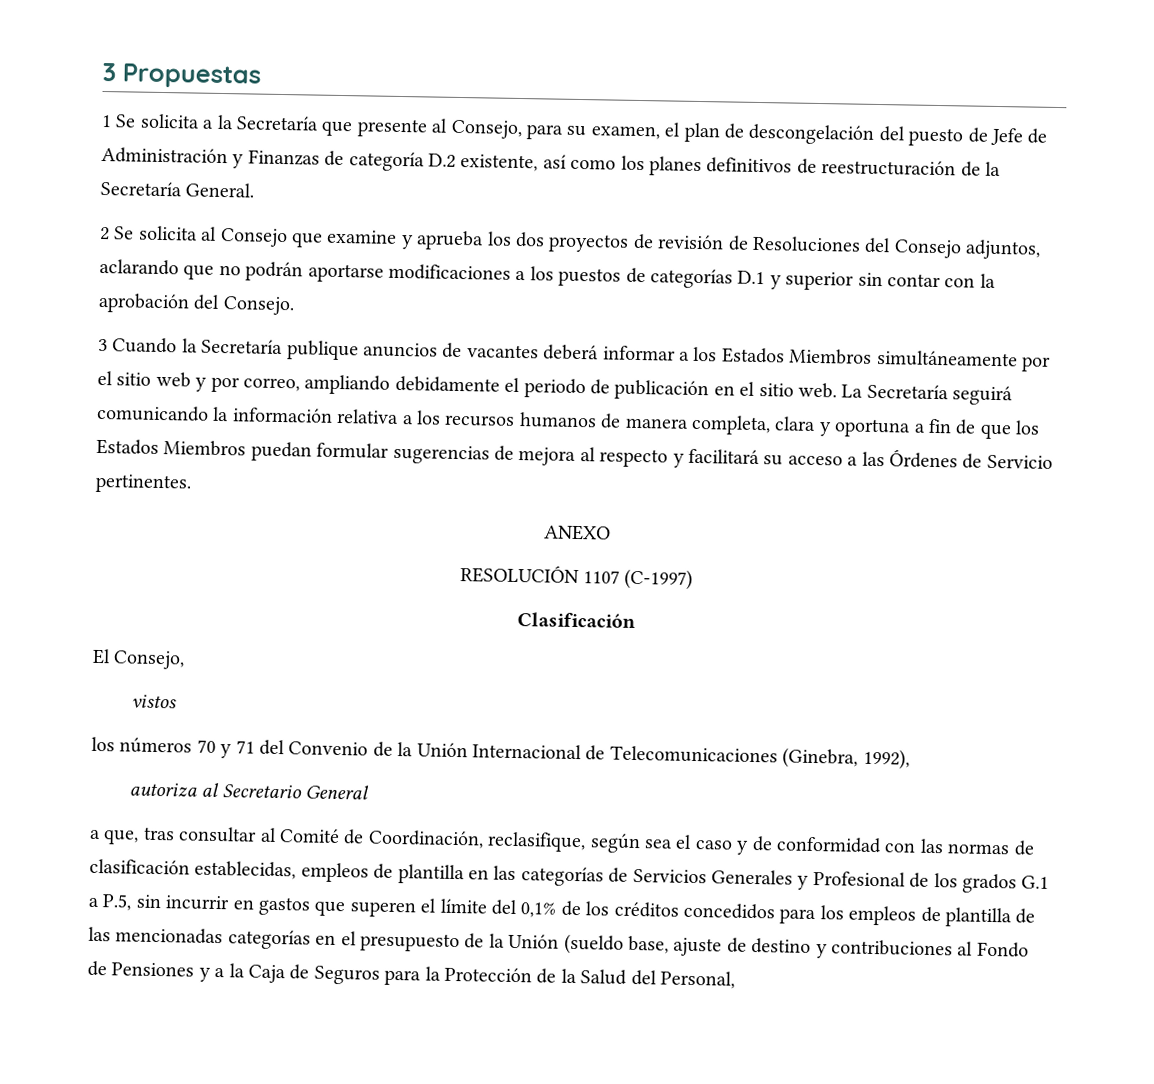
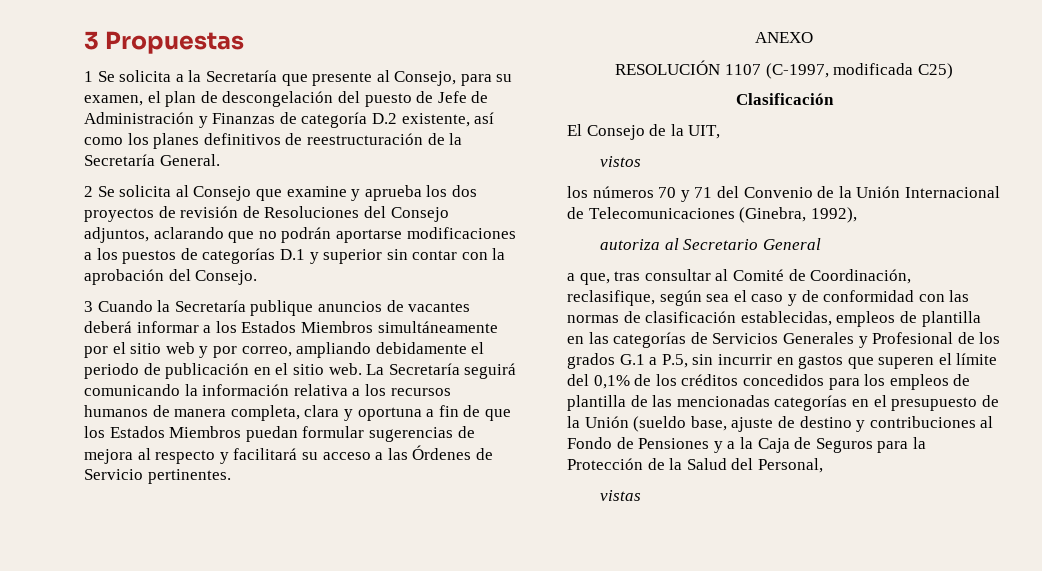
- RESOLUCIÓN 1107 (C-1997)
+ RESOLUCIÓN 1107 (C-1997, modificada C25)
- El Consejo,
+ El Consejo de la UIT,
+ vistas

